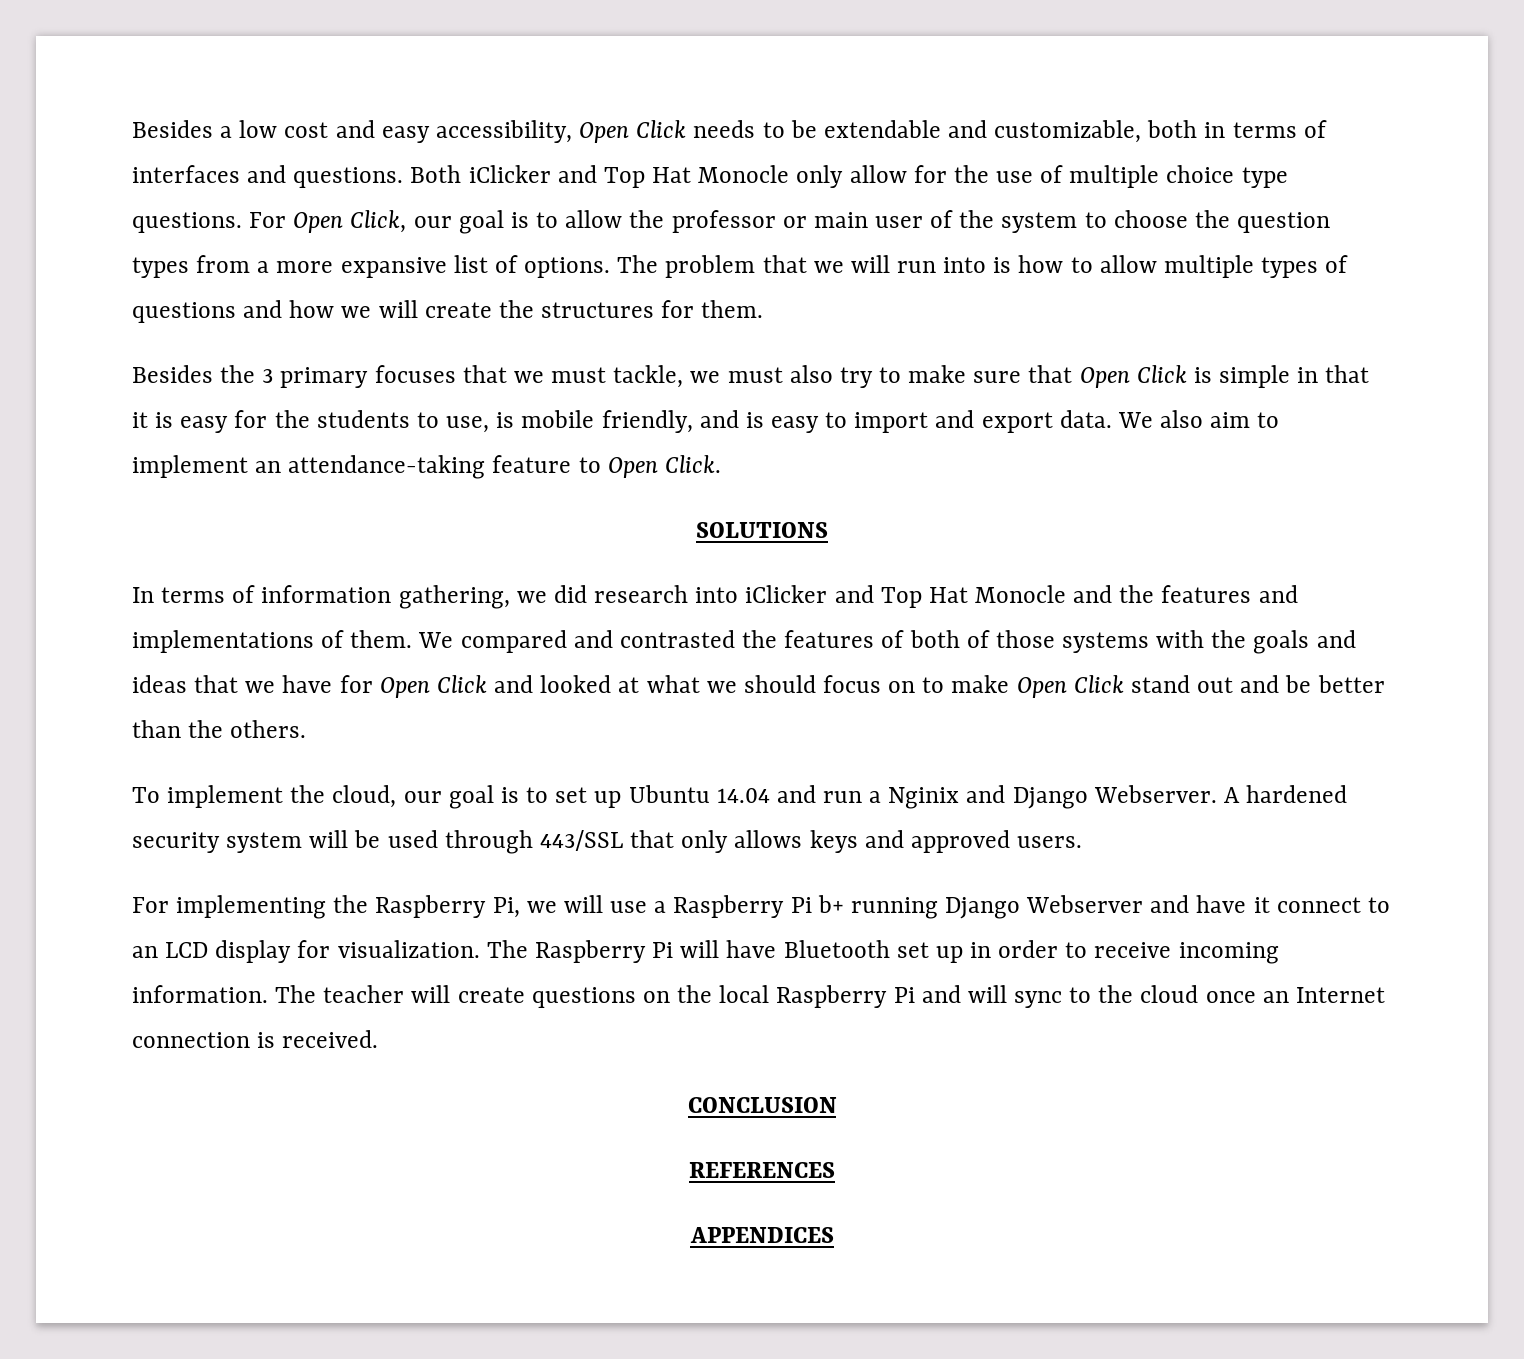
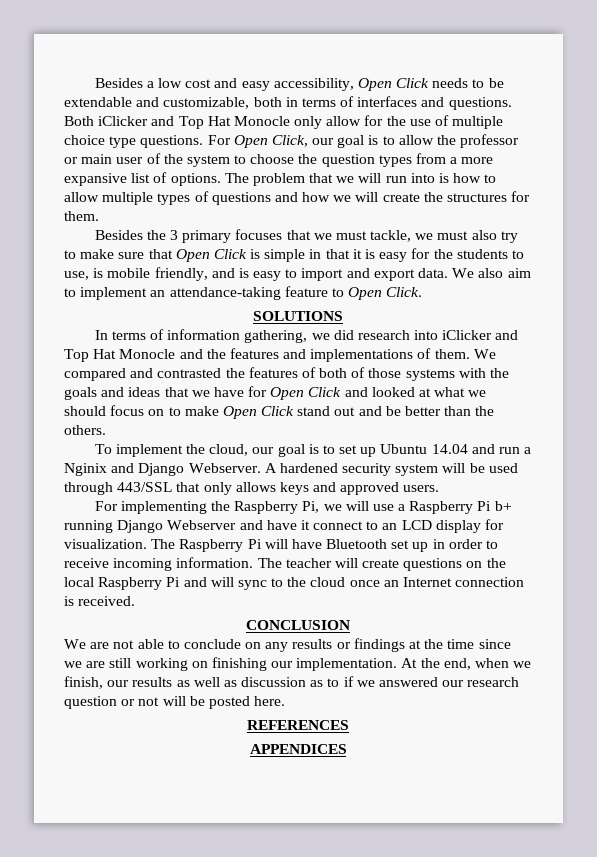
+ We are not able to conclude on any results or findings at the time since we are still working on finishing our implementation. At the end, when we finish, our results as well as discussion as to if we answered our research question or not will be posted here.

